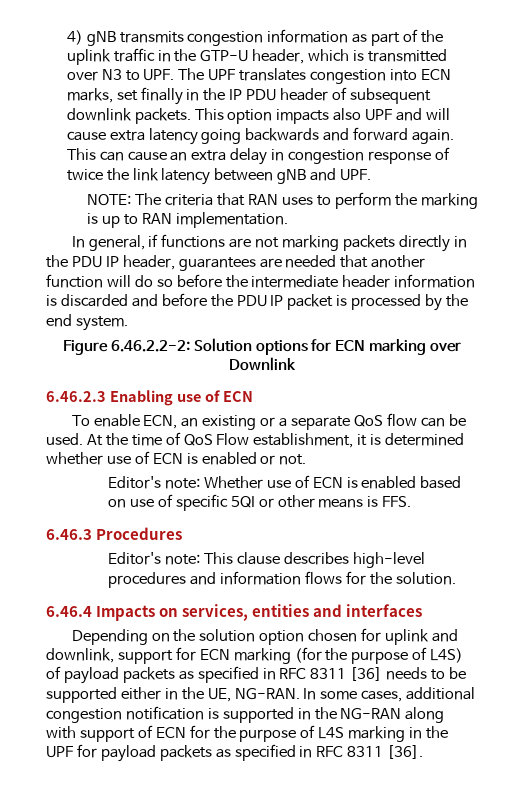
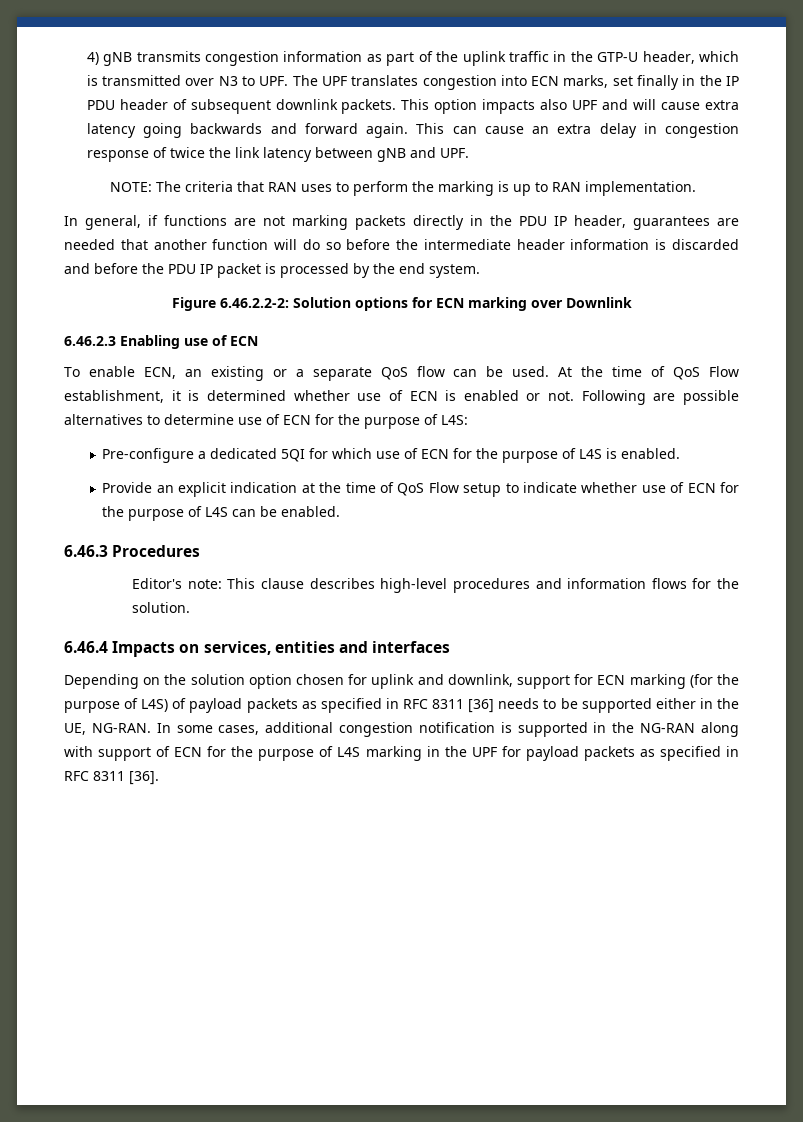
- At the time of QoS Flow establishment, it is determined whether use of ECN is enabled or not.
- Editor's note: Whether use of ECN is enabled based on use of specific 5QI or other means is FFS.
+ At the time of QoS Flow establishment, it is determined whether use of ECN is enabled or not. Following are possible alternatives to determine use of ECN for the purpose of L4S:
+ Pre-configure a dedicated 5QI for which use of ECN for the purpose of L4S is enabled.
+ Provide an explicit indication at the time of QoS Flow setup to indicate whether use of ECN for the purpose of L4S can be enabled.

